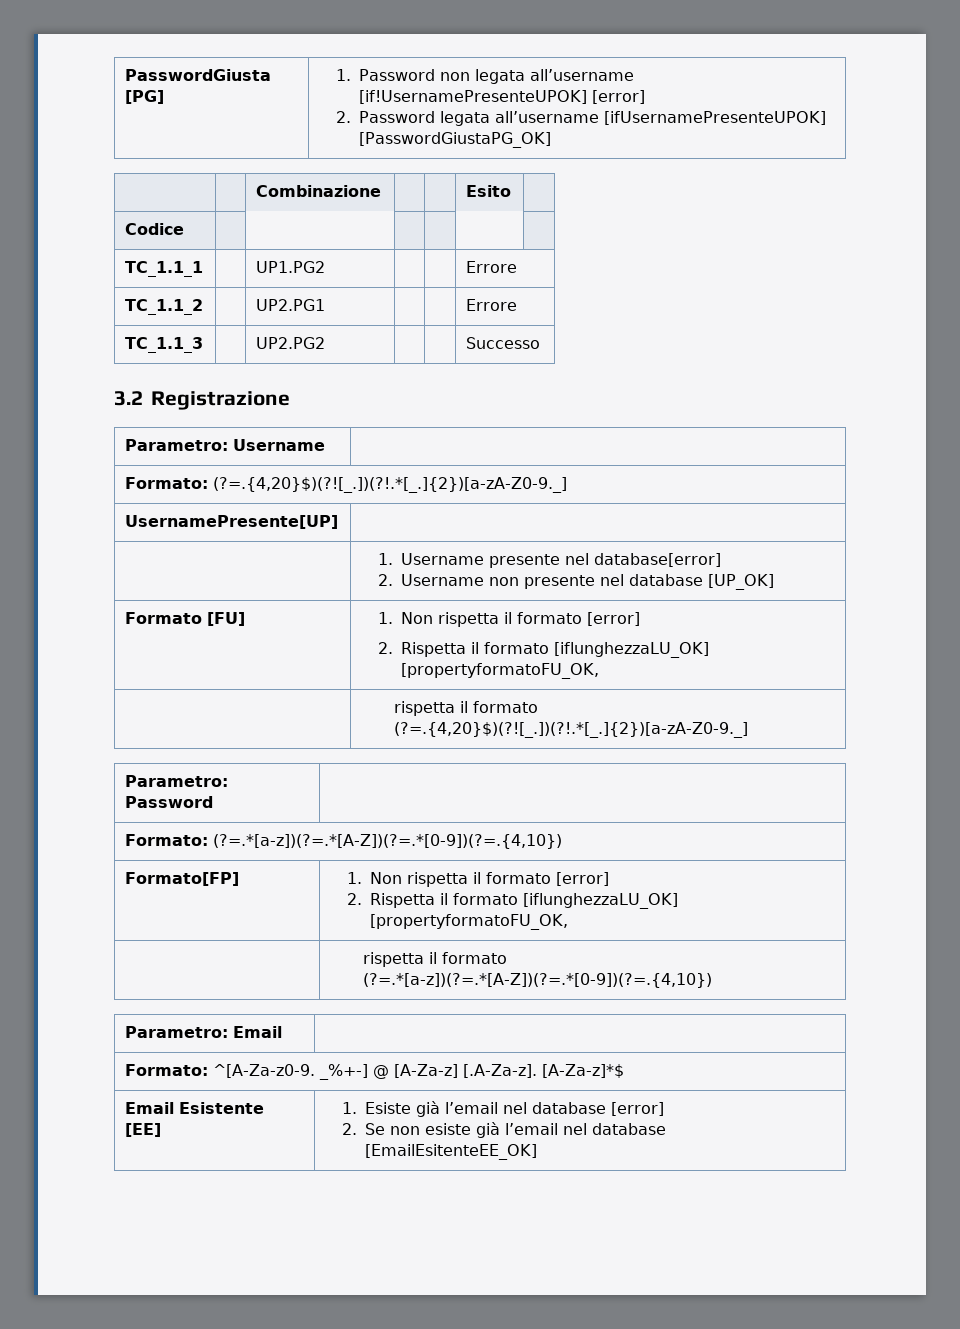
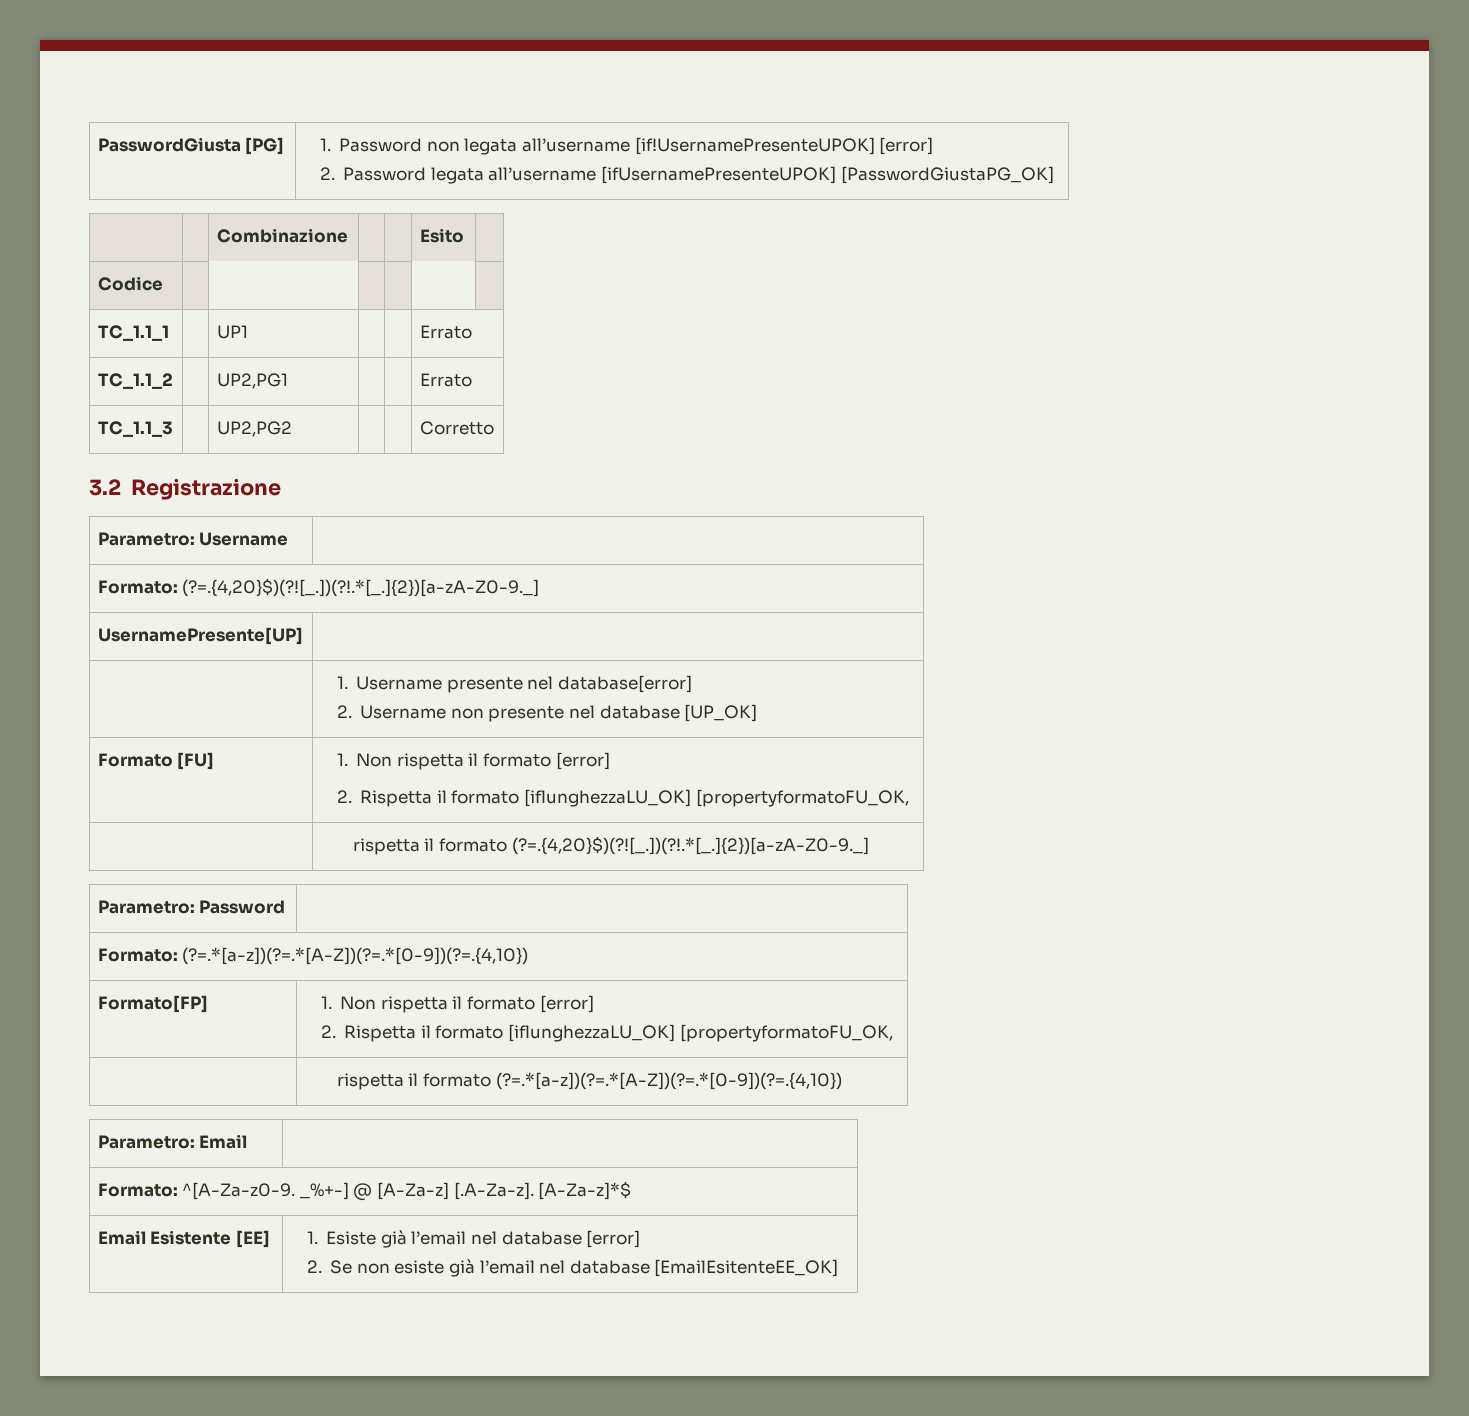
- TC_1.1_1 | | UP1.PG2 | | | Errore
+ TC_1.1_1 | | UP1 | | | Errato
- TC_1.1_2 | | UP2.PG1 | | | Errore
+ TC_1.1_2 | | UP2,PG1 | | | Errato
- TC_1.1_3 | | UP2.PG2 | | | Successo
+ TC_1.1_3 | | UP2,PG2 | | | Corretto

